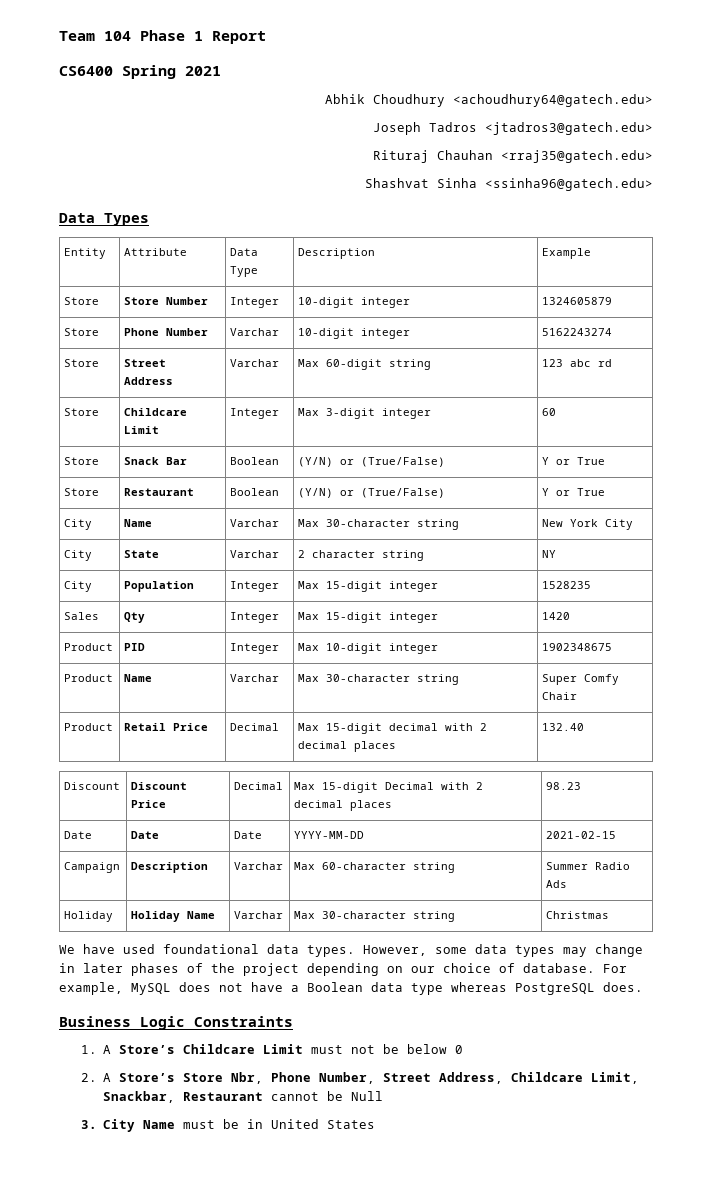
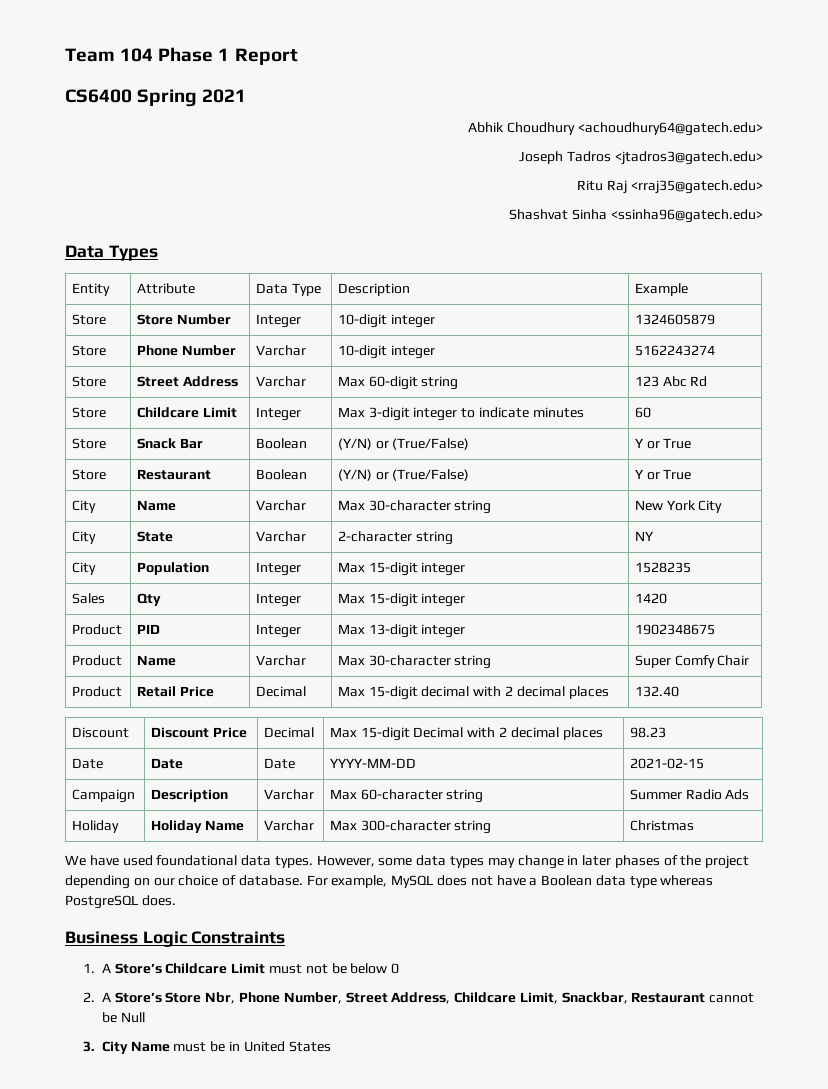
- Rituraj Chauhan <rraj35@gatech.edu>
+ Ritu Raj <rraj35@gatech.edu>
- Store | Street Address | Varchar | Max 60-digit string | 123 abc rd
+ Store | Street Address | Varchar | Max 60-digit string | 123 Abc Rd
- Store | Childcare Limit | Integer | Max 3-digit integer | 60
+ Store | Childcare Limit | Integer | Max 3-digit integer to indicate minutes | 60
- City | State | Varchar | 2 character string | NY
+ City | State | Varchar | 2-character string | NY
- Product | PID | Integer | Max 10-digit integer | 1902348675
+ Product | PID | Integer | Max 13-digit integer | 1902348675
- Holiday | Holiday Name | Varchar | Max 30-character string | Christmas
+ Holiday | Holiday Name | Varchar | Max 300-character string | Christmas

